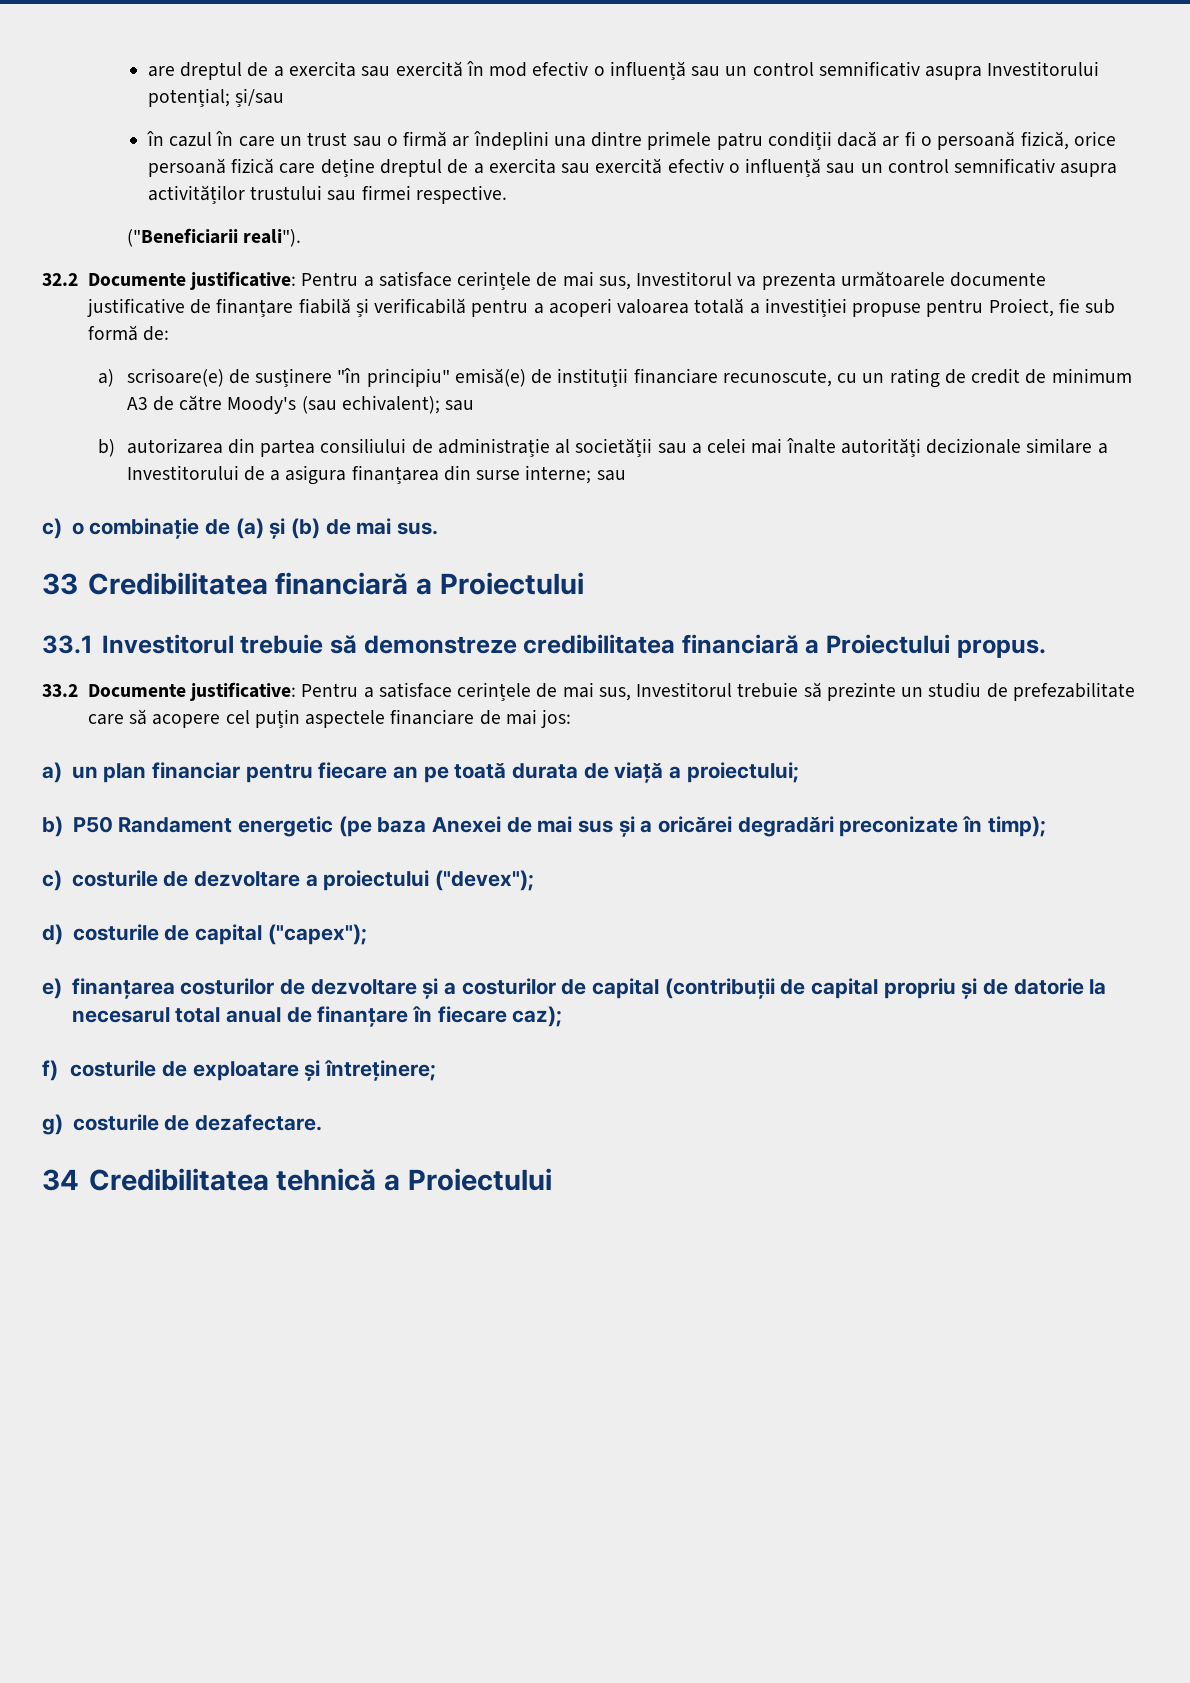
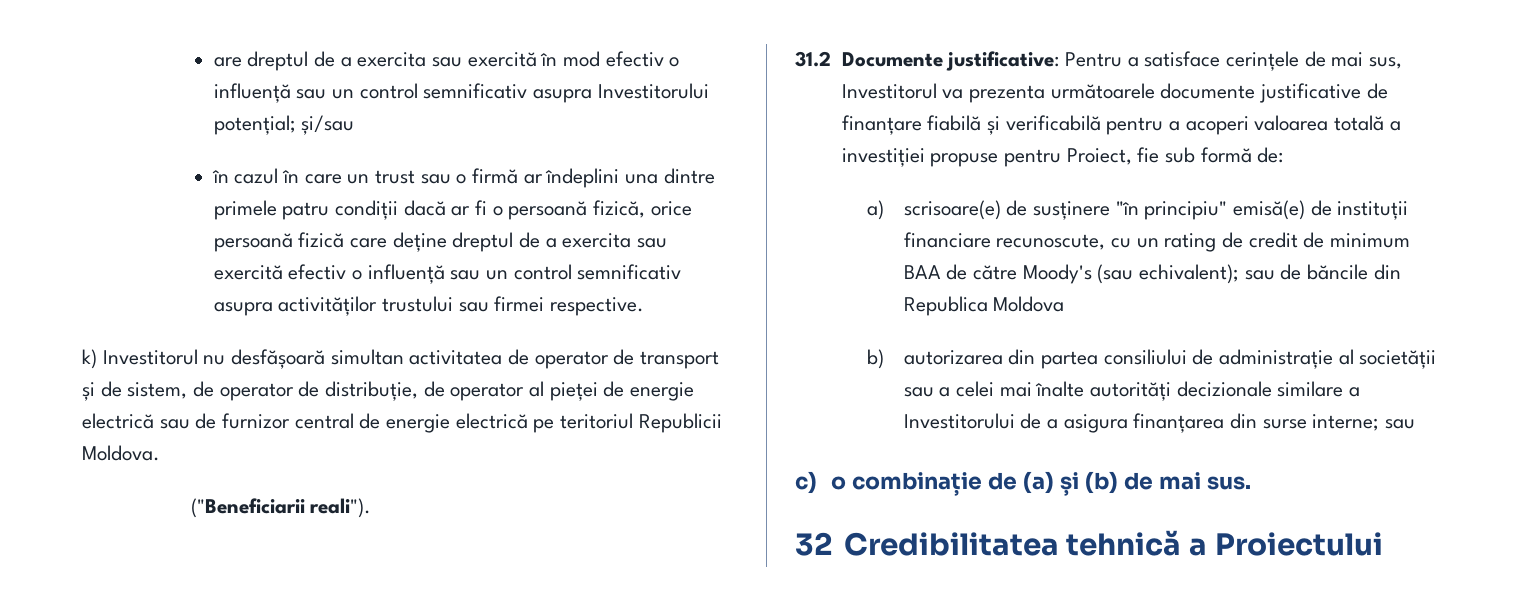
+ k) Investitorul nu desfășoară simultan activitatea de operator de transport și de sistem, de operator de distribuție, de operator al pieței de energie electrică sau de furnizor central de energie electrică pe teritoriul Republicii Moldova.
- 32.2 Documente justificative: Pentru a satisface cerințele de mai sus, Investitorul va prezenta următoarele documente justificative de finanțare fiabilă și verificabilă pentru a acoperi valoarea totală a investiției propuse pentru Proiect, fie sub formă de:
+ 31.2 Documente justificative: Pentru a satisface cerințele de mai sus, Investitorul va prezenta următoarele documente justificative de finanțare fiabilă și verificabilă pentru a acoperi valoarea totală a investiției propuse pentru Proiect, fie sub formă de:
- a) scrisoare(e) de susținere "în principiu" emisă(e) de instituții financiare recunoscute, cu un rating de credit de minimum A3 de către Moody's (sau echivalent); sau
+ a) scrisoare(e) de susținere "în principiu" emisă(e) de instituții financiare recunoscute, cu un rating de credit de minimum BAA de către Moody's (sau echivalent); sau de băncile din Republica Moldova
- 33 Credibilitatea financiară a Proiectului
- 33.1 Investitorul trebuie să demonstreze credibilitatea financiară a Proiectului propus.
- 33.2 Documente justificative: Pentru a satisface cerințele de mai sus, Investitorul trebuie să prezinte un studiu de prefezabilitate care să acopere cel puțin aspectele financiare de mai jos:
- a) un plan financiar pentru fiecare an pe toată durata de viață a proiectului;
- b) P50 Randament energetic (pe baza Anexei de mai sus și a oricărei degradări preconizate în timp);
- c) costurile de dezvoltare a proiectului ("devex");
- d) costurile de capital ("capex");
- e) finanțarea costurilor de dezvoltare și a costurilor de capital (contribuții de capital propriu și de datorie la necesarul total anual de finanțare în fiecare caz);
- f) costurile de exploatare și întreținere;
- g) costurile de dezafectare.
- 34 Credibilitatea tehnică a Proiectului
+ 32 Credibilitatea tehnică a Proiectului

